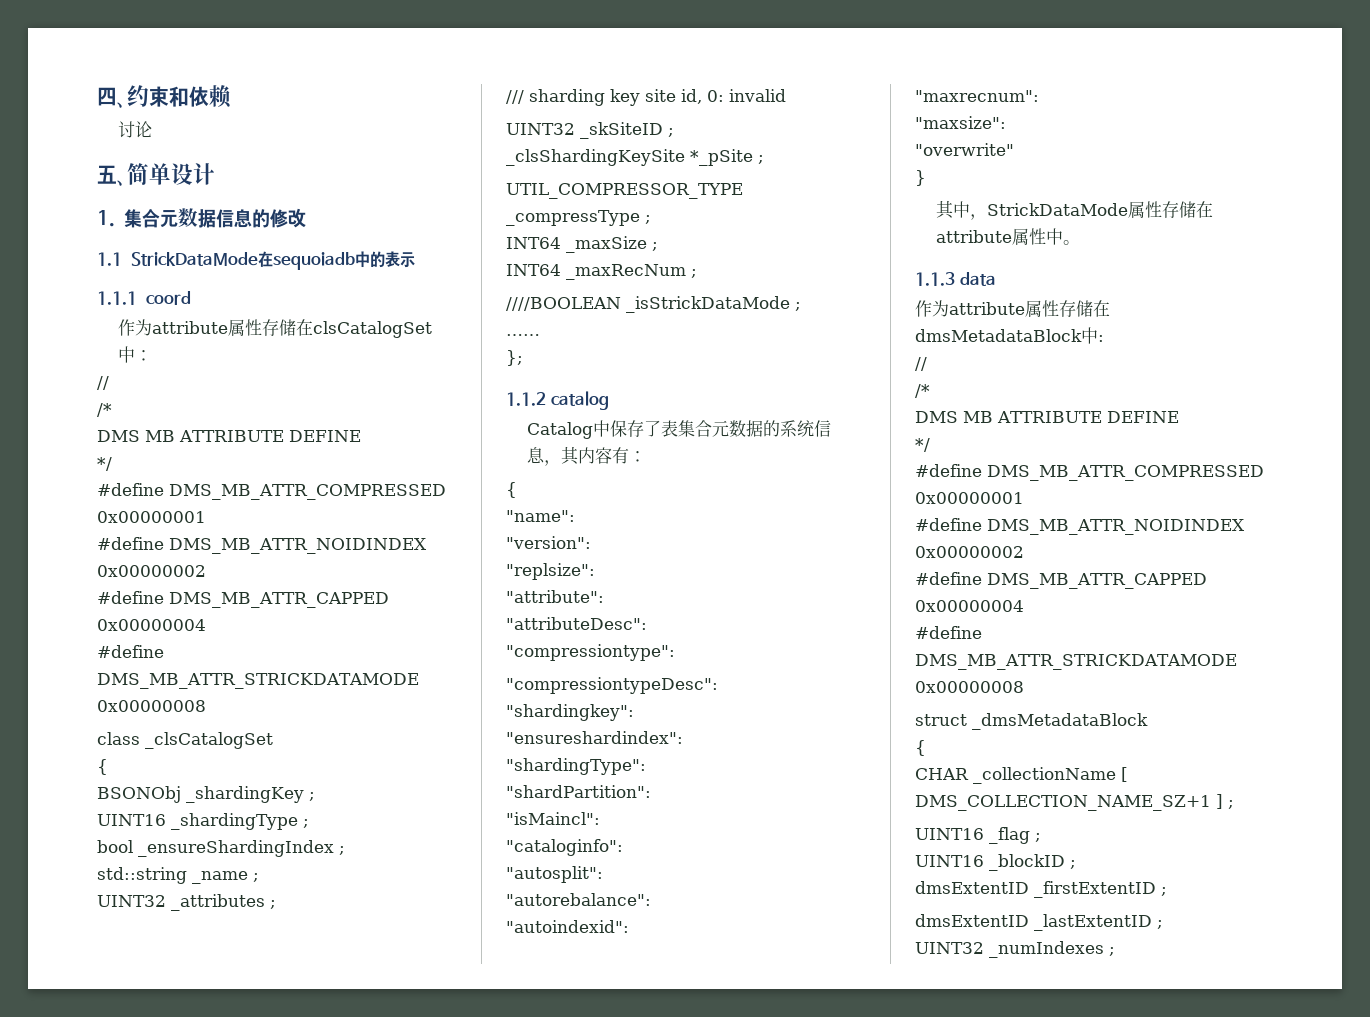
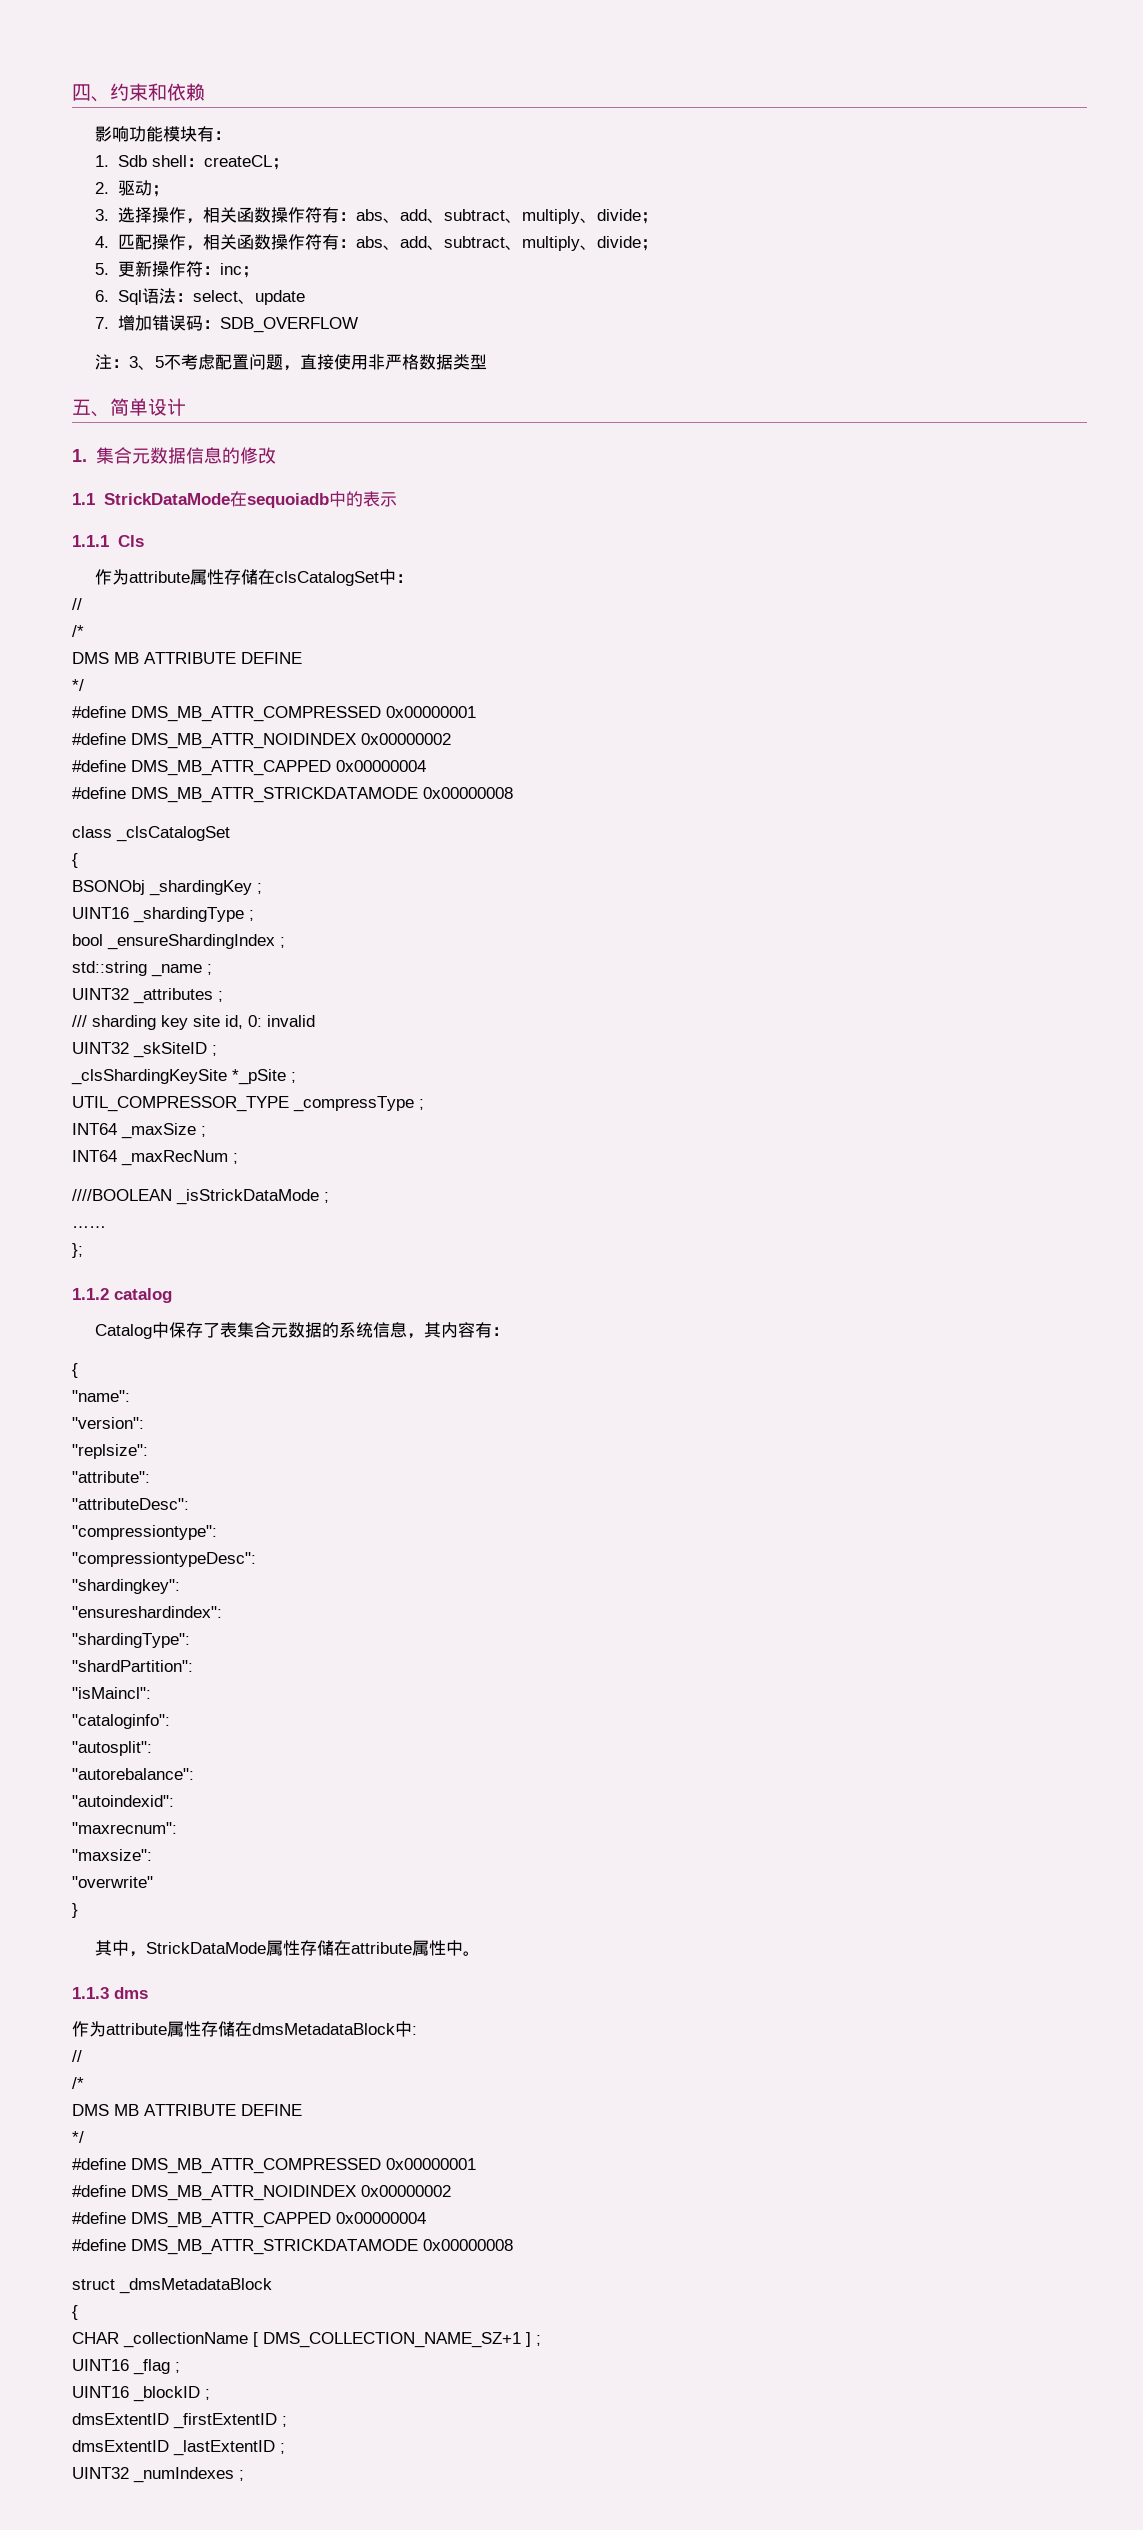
- 讨论
+ 影响功能模块有：
+ 1. Sdb shell：createCL；
+ 2.驱动；
+ 3.选择操作，相关函数操作符有：abs、add、subtract、multiply、divide；
+ 4.匹配操作，相关函数操作符有：abs、add、subtract、multiply、divide；
+ 5.更新操作符：inc；
+ 6. Sql语法：select、update
+ 7.增加错误码：SDB_OVERFLOW
+ 注：3、5不考虑配置问题，直接使用非严格数据类型
- 1.1.1 coord
+ 1.1.1 Cls
- 1.1.3 data
+ 1.1.3 dms

